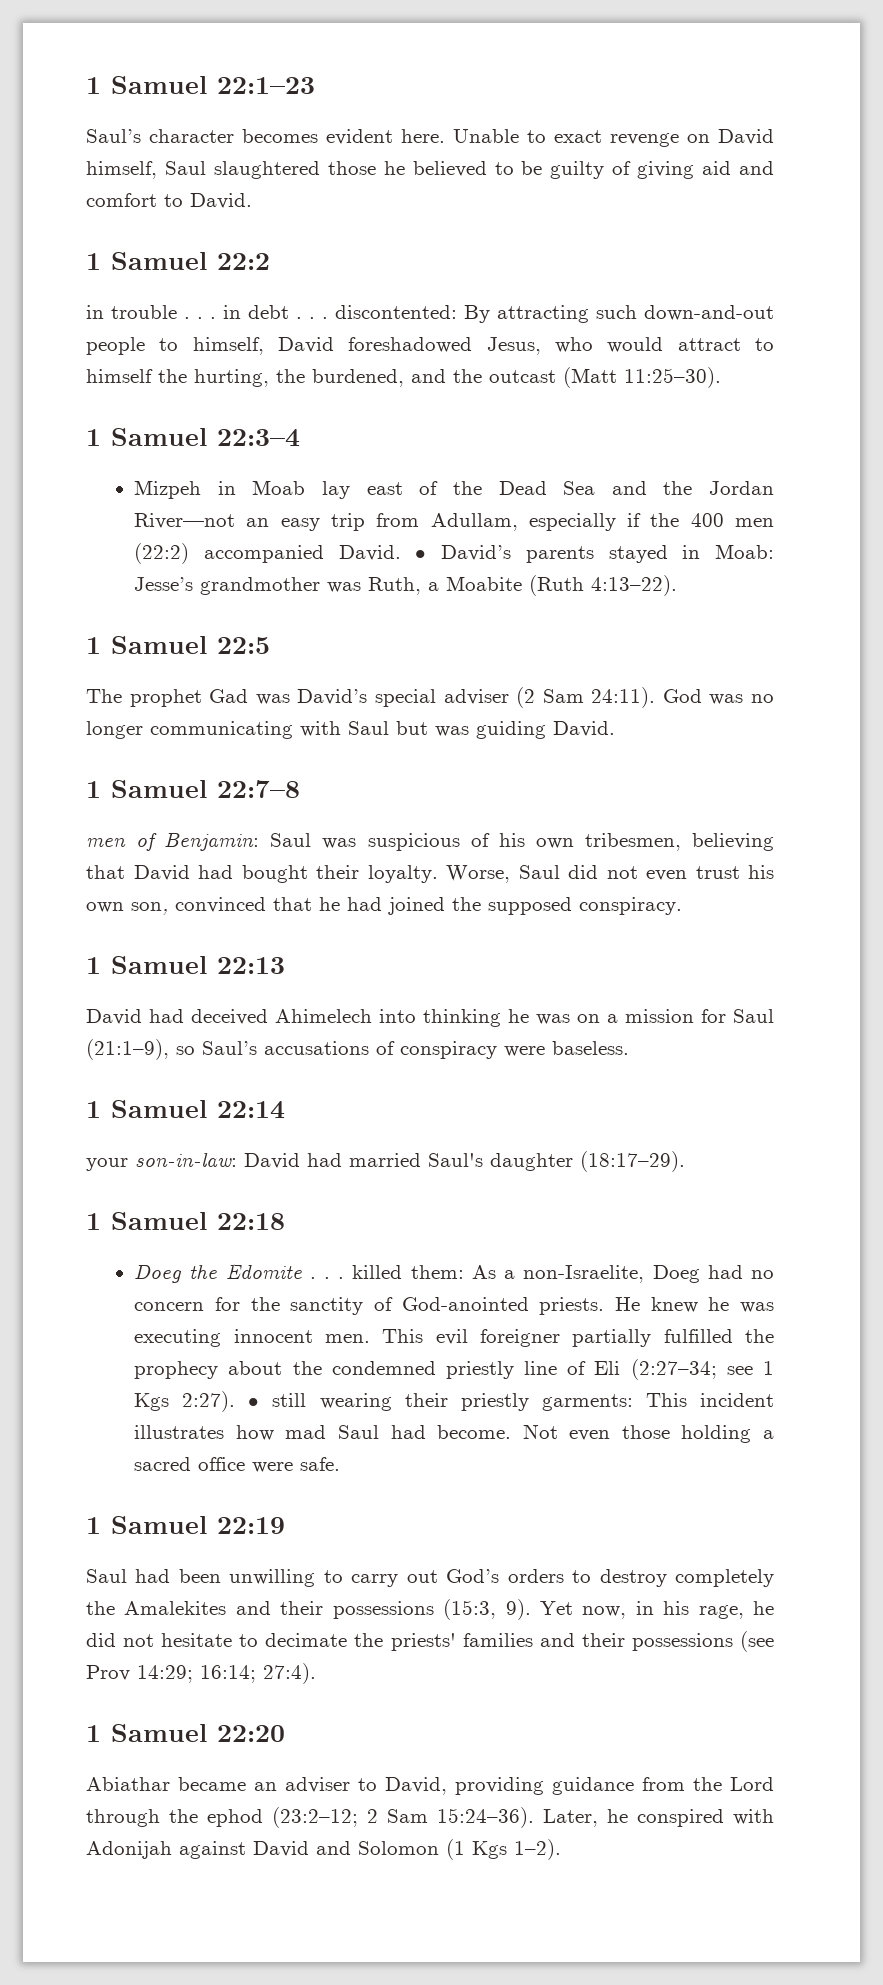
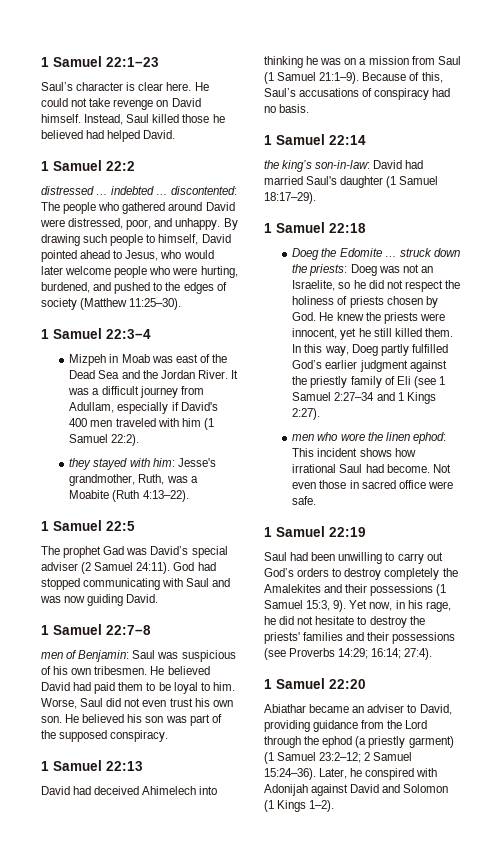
- Saul’s character becomes evident here. Unable to exact revenge on David himself, Saul slaughtered those he believed to be guilty of giving aid and comfort to David.
+ Saul’s character is clear here. He could not take revenge on David himself. Instead, Saul killed those he believed had helped David.
  1 Samuel 22:2
- in trouble . . . in debt . . . discontented: By attracting such down-and-out people to himself, David foreshadowed Jesus, who would attract to himself the hurting, the burdened, and the outcast (Matt 11:25–30).
+ distressed … indebted … discontented: The people who gathered around David were distressed, poor, and unhappy. By drawing such people to himself, David pointed ahead to Jesus, who would later welcome people who were hurting, burdened, and pushed to the edges of society (Matthew 11:25–30).
- Mizpeh in Moab lay east of the Dead Sea and the Jordan River—not an easy trip from Adullam, especially if the 400 men (22:2) accompanied David. • David’s parents stayed in Moab: Jesse’s grandmother was Ruth, a Moabite (Ruth 4:13–22).
+ Mizpeh in Moab was east of the Dead Sea and the Jordan River. It was a difficult journey from Adullam, especially if David's 400 men traveled with him (1 Samuel 22:2).
+ they stayed with him: Jesse's grandmother, Ruth, was a Moabite (Ruth 4:13–22).
- The prophet Gad was David’s special adviser (2 Sam 24:11).
+ The prophet Gad was David’s special adviser (2 Samuel 24:11).
- God was no longer communicating with Saul but was guiding David.
+ God had stopped communicating with Saul and was now guiding David.
- men of Benjamin: Saul was suspicious of his own tribesmen, believing that David had bought their loyalty.
+ men of Benjamin: Saul was suspicious of his own tribesmen. He believed David had paid them to be loyal to him.
- Worse, Saul did not even trust his own son, convinced that he had joined the supposed conspiracy.
+ Worse, Saul did not even trust his own son. He believed his son was part of the supposed conspiracy.
- David had deceived Ahimelech into thinking he was on a mission for Saul (21:1–9), so Saul’s accusations of conspiracy were baseless.
+ David had deceived Ahimelech into thinking he was on a mission from Saul (1 Samuel 21:1–9). Because of this, Saul’s accusations of conspiracy had no basis.
- your son-in-law: David had married Saul's daughter (18:17–29).
+ the king’s son-in-law: David had married Saul's daughter (1 Samuel 18:17–29).
- Doeg the Edomite . . . killed them: As a non-Israelite, Doeg had no concern for the sanctity of God-anointed priests. He knew he was executing innocent men. This evil foreigner partially fulfilled the prophecy about the condemned priestly line of Eli (2:27–34; see 1 Kgs 2:27). • still wearing their priestly garments: This incident illustrates how mad Saul had become.
+ Doeg the Edomite … struck down the priests: Doeg was not an Israelite, so he did not respect the holiness of priests chosen by God. He knew the priests were innocent, yet he still killed them. In this way, Doeg partly fulfilled God’s earlier judgment against the priestly family of Eli (see 1 Samuel 2:27–34 and 1 Kings 2:27).
+ men who wore the linen ephod: This incident shows how irrational Saul had become.
- Not even those holding a sacred office were safe.
+ Not even those in sacred office were safe.
- Saul had been unwilling to carry out God’s orders to destroy completely the Amalekites and their possessions (15:3, 9).
+ Saul had been unwilling to carry out God’s orders to destroy completely the Amalekites and their possessions (1 Samuel 15:3, 9).
- Yet now, in his rage, he did not hesitate to decimate the priests' families and their possessions (see Prov 14:29; 16:14; 27:4).
+ Yet now, in his rage, he did not hesitate to destroy the priests' families and their possessions (see Proverbs 14:29; 16:14; 27:4).
- Abiathar became an adviser to David, providing guidance from the Lord through the ephod (23:2–12; 2 Sam 15:24–36).
+ Abiathar became an adviser to David, providing guidance from the Lord through the ephod (a priestly garment) (1 Samuel 23:2–12; 2 Samuel 15:24–36).
- Later, he conspired with Adonijah against David and Solomon (1 Kgs 1–2).
+ Later, he conspired with Adonijah against David and Solomon (1 Kings 1–2).

